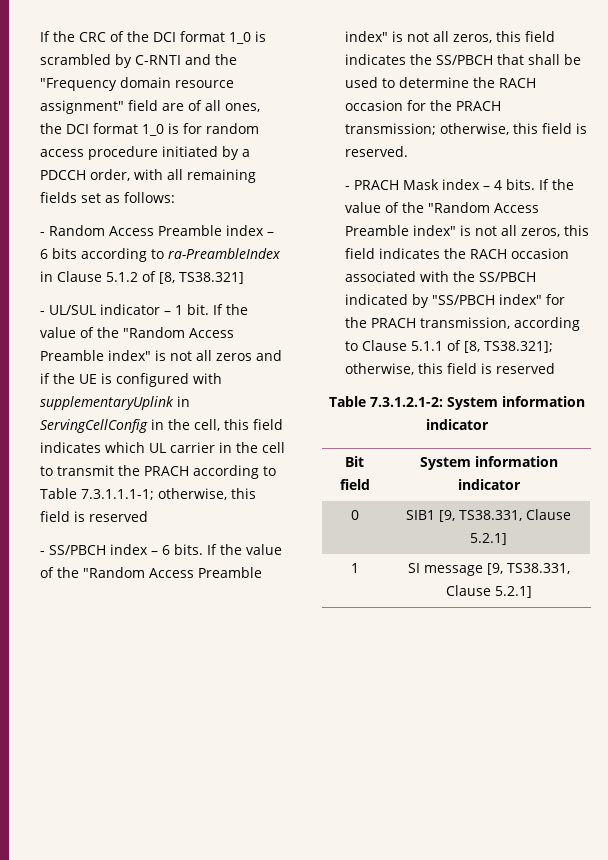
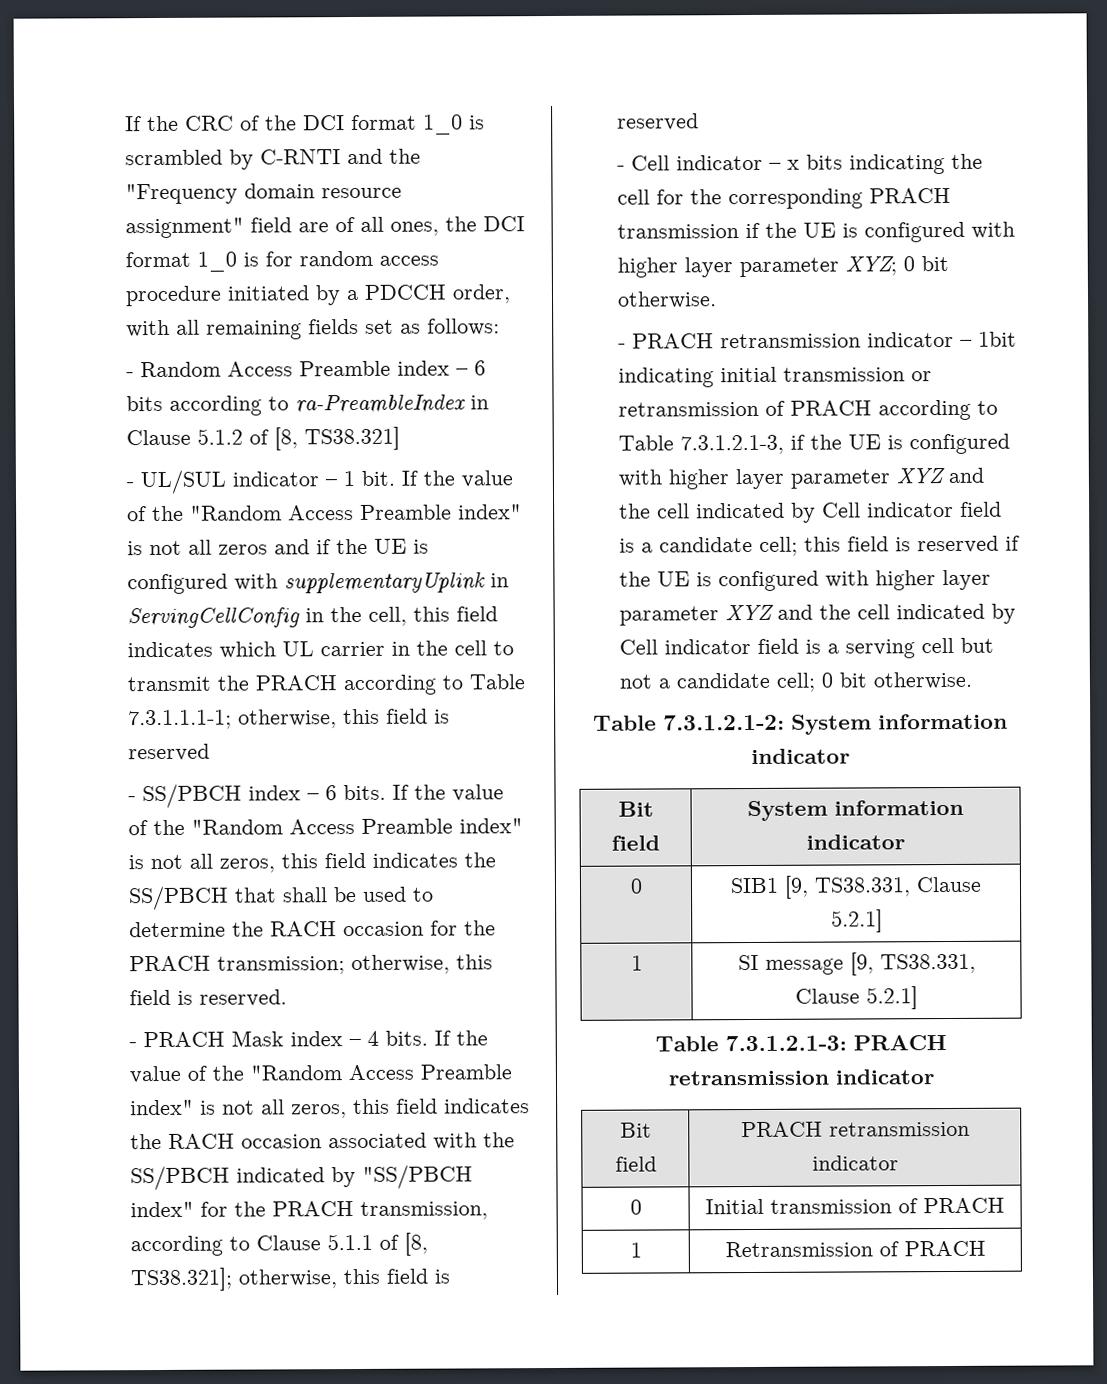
+ - Cell indicator – x bits indicating the cell for the corresponding PRACH transmission if the UE is configured with higher layer parameter XYZ; 0 bit otherwise.
+ - PRACH retransmission indicator – 1bit indicating initial transmission or retransmission of PRACH according to Table 7.3.1.2.1-3, if the UE is configured with higher layer parameter XYZ and the cell indicated by Cell indicator field is a candidate cell; this field is reserved if the UE is configured with higher layer parameter XYZ and the cell indicated by Cell indicator field is a serving cell but not a candidate cell; 0 bit otherwise.
+ Table 7.3.1.2.1-3: PRACH retransmission indicator
+ Bit field | PRACH retransmission indicator
+ 0 | Initial transmission of PRACH
+ 1 | Retransmission of PRACH

